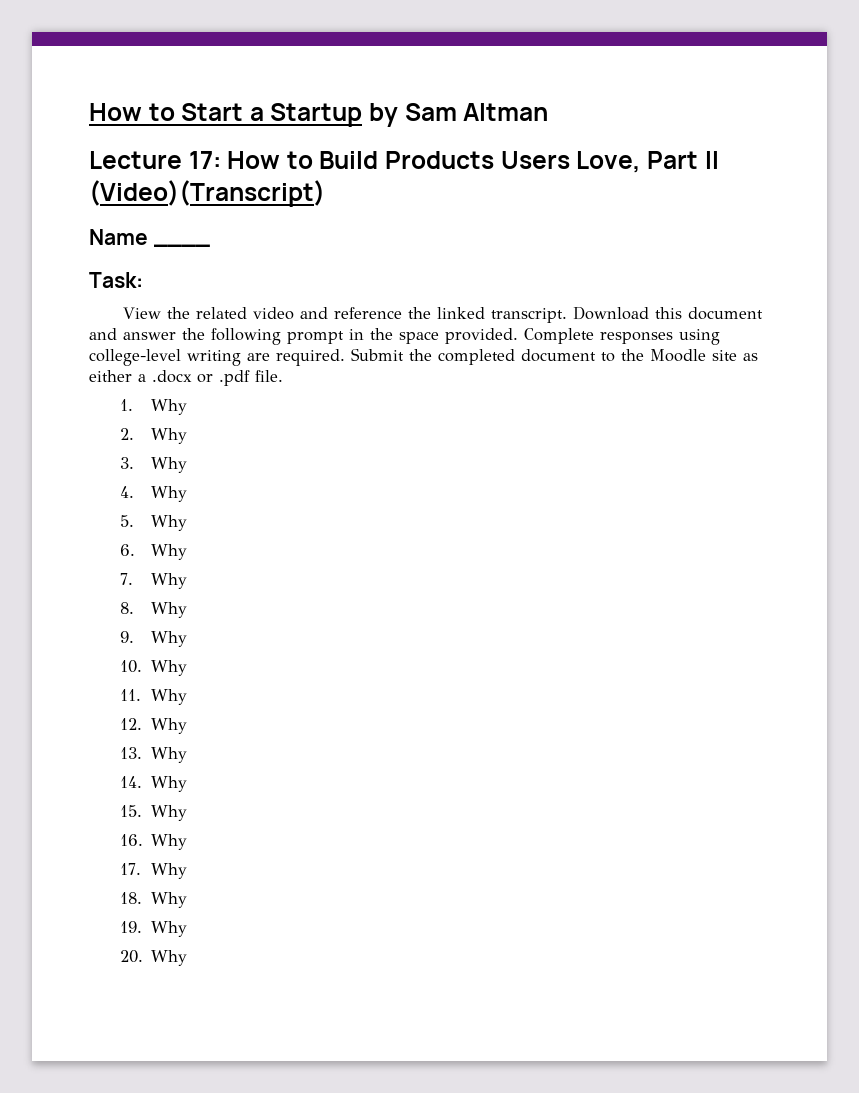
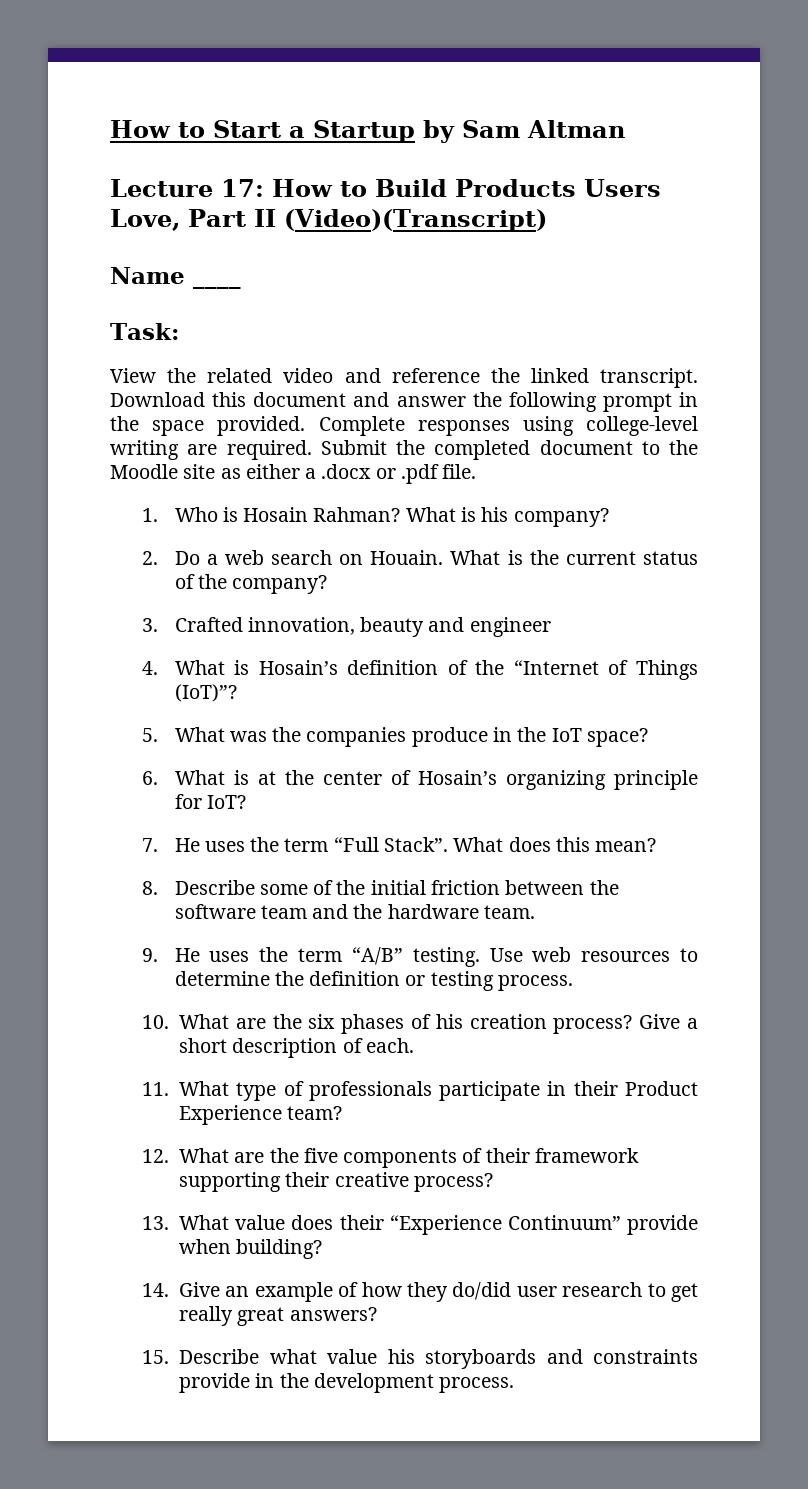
- 1. Why
- 2. Why
- 3. Why
- 4. Why
- 5. Why
- 6. Why
- 7. Why
- 8. Why
- 9. Why
- 10. Why
- 11. Why
- 12. Why
- 13. Why
- 14. Why
- 15. Why
- 16. Why
- 17. Why
- 18. Why
- 19. Why
- 20. Why
+ 1. Who is Hosain Rahman? What is his company?
+ 2. Do a web search on Houain. What is the current status of the company?
+ 3. Crafted innovation, beauty and engineer
+ 4. What is Hosain’s definition of the “Internet of Things (IoT)”?
+ 5. What was the companies produce in the IoT space?
+ 6. What is at the center of Hosain’s organizing principle for IoT?
+ 7. He uses the term “Full Stack”. What does this mean?
+ 8. Describe some of the initial friction between the software team and the hardware team.
+ 9. He uses the term “A/B” testing. Use web resources to determine the definition or testing process.
+ 10. What are the six phases of his creation process? Give a short description of each.
+ 11. What type of professionals participate in their Product Experience team?
+ 12. What are the five components of their framework supporting their creative process?
+ 13. What value does their “Experience Continuum” provide when building?
+ 14. Give an example of how they do/did user research to get really great answers?
+ 15. Describe what value his storyboards and constraints provide in the development process.

